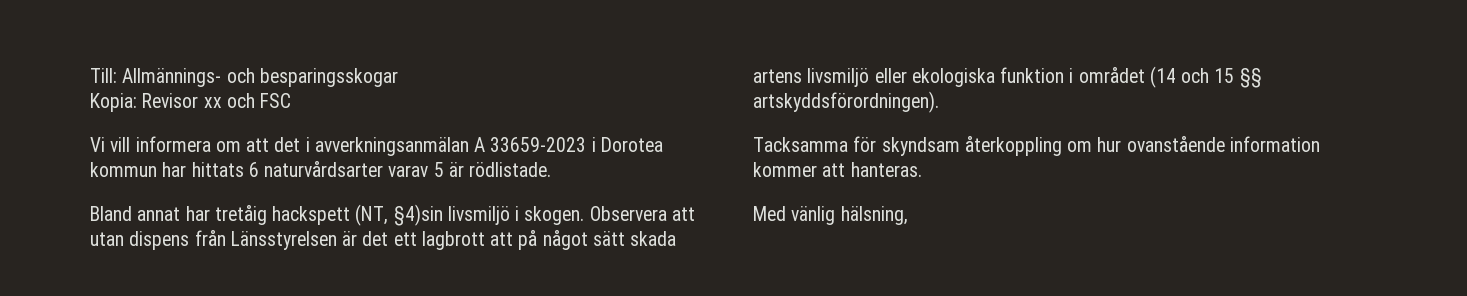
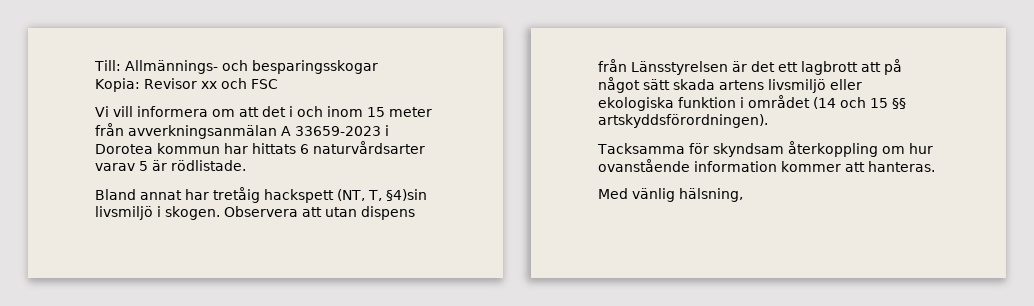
- Vi vill informera om att det i avverkningsanmälan A 33659-2023 i Dorotea kommun har hittats 6 naturvårdsarter varav 5 är rödlistade.
+ Vi vill informera om att det i och inom 15 meter från avverkningsanmälan A 33659-2023 i Dorotea kommun har hittats 6 naturvårdsarter varav 5 är rödlistade.
- Bland annat har tretåig hackspett (NT, §4)sin livsmiljö i skogen.
+ Bland annat har tretåig hackspett (NT, T, §4)sin livsmiljö i skogen.

